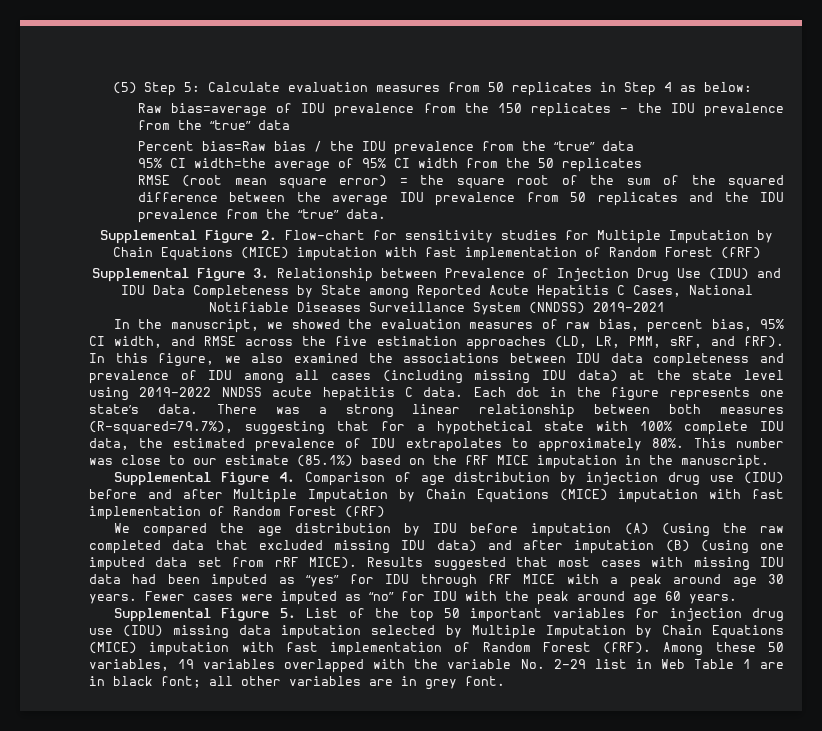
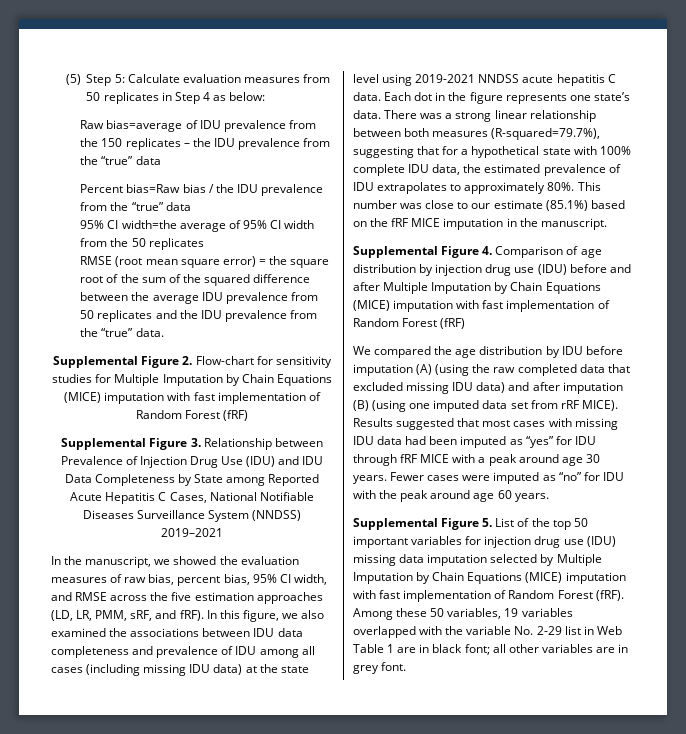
- In this figure, we also examined the associations between IDU data completeness and prevalence of IDU among all cases (including missing IDU data) at the state level using 2019-2022 NNDSS acute hepatitis C data.
+ In this figure, we also examined the associations between IDU data completeness and prevalence of IDU among all cases (including missing IDU data) at the state level using 2019-2021 NNDSS acute hepatitis C data.

